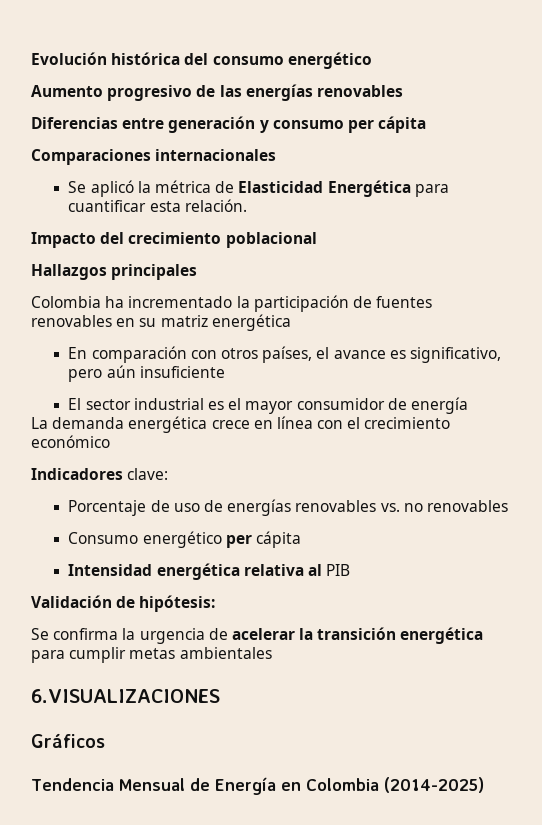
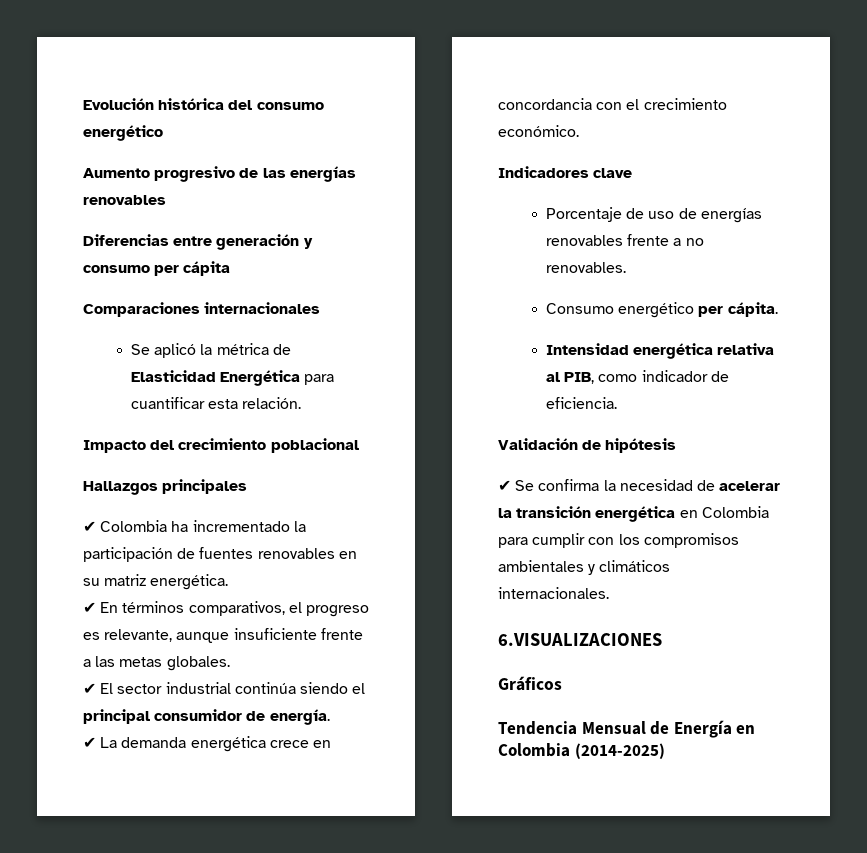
- Colombia ha incrementado la participación de fuentes renovables en su matriz energética
- En comparación con otros países, el avance es significativo, pero aún insuficiente
- El sector industrial es el mayor consumidor de energía
- La demanda energética crece en línea con el crecimiento económico
+ ✔ Colombia ha incrementado la participación de fuentes renovables en su matriz energética.
+ ✔ En términos comparativos, el progreso es relevante, aunque insuficiente frente a las metas globales.
+ ✔ El sector industrial continúa siendo el principal consumidor de energía.
+ ✔ La demanda energética crece en concordancia con el crecimiento económico.
- Indicadores clave:
+ Indicadores clave
- Porcentaje de uso de energías renovables vs. no renovables
+ Porcentaje de uso de energías renovables frente a no renovables.
- Consumo energético per cápita
+ Consumo energético per cápita.
- Intensidad energética relativa al PIB
+ Intensidad energética relativa al PIB, como indicador de eficiencia.
- Validación de hipótesis:
- Se confirma la urgencia de acelerar la transición energética para cumplir metas ambientales
+ Validación de hipótesis
+ ✔ Se confirma la necesidad de acelerar la transición energética en Colombia para cumplir con los compromisos ambientales y climáticos internacionales.

